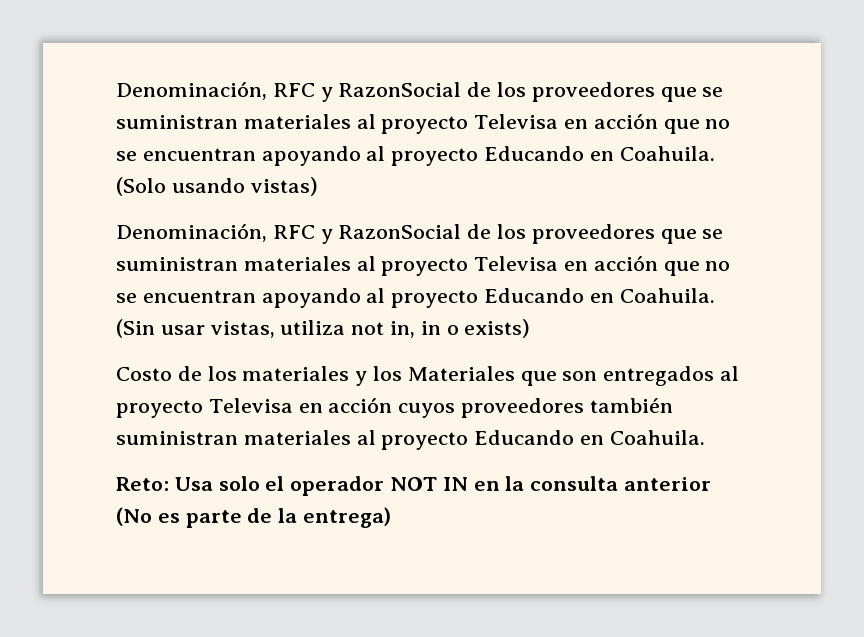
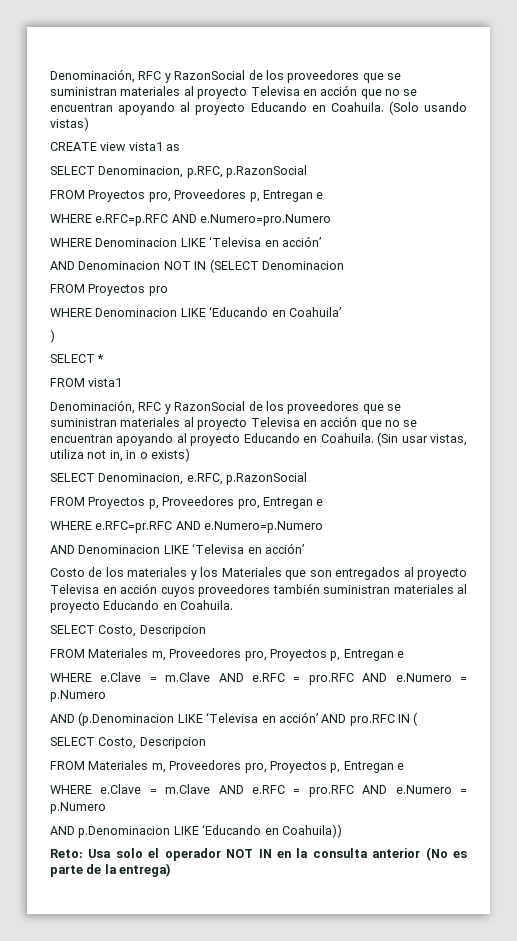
+ CREATE view vista1 as
+ SELECT Denominacion, p.RFC, p.RazonSocial
+ FROM Proyectos pro, Proveedores p, Entregan e
+ WHERE e.RFC=p.RFC AND e.Numero=pro.Numero
+ WHERE Denominacion LIKE ‘Televisa en acción’
+ AND Denominacion NOT IN (SELECT Denominacion
+ FROM Proyectos pro
+ WHERE Denominacion LIKE ‘Educando en Coahuila’
+ )
+ SELECT *
+ FROM vista1
+ SELECT Denominacion, e.RFC, p.RazonSocial
+ FROM Proyectos p, Proveedores pro, Entregan e
+ WHERE e.RFC=pr.RFC AND e.Numero=p.Numero
+ AND Denominacion LIKE ‘Televisa en acción’
  Costo de los materiales y los Materiales que son entregados al proyecto Televisa en acción cuyos proveedores también suministran materiales al proyecto Educando en Coahuila.
+ SELECT Costo, Descripcion
+ FROM Materiales m, Proveedores pro, Proyectos p, Entregan e
+ WHERE e.Clave = m.Clave AND e.RFC = pro.RFC AND e.Numero = p.Numero
+ AND (p.Denominacion LIKE ‘Televisa en acción’ AND pro.RFC IN (
+ SELECT Costo, Descripcion
+ FROM Materiales m, Proveedores pro, Proyectos p, Entregan e
+ WHERE e.Clave = m.Clave AND e.RFC = pro.RFC AND e.Numero = p.Numero
+ AND p.Denominacion LIKE ‘Educando en Coahuila))

